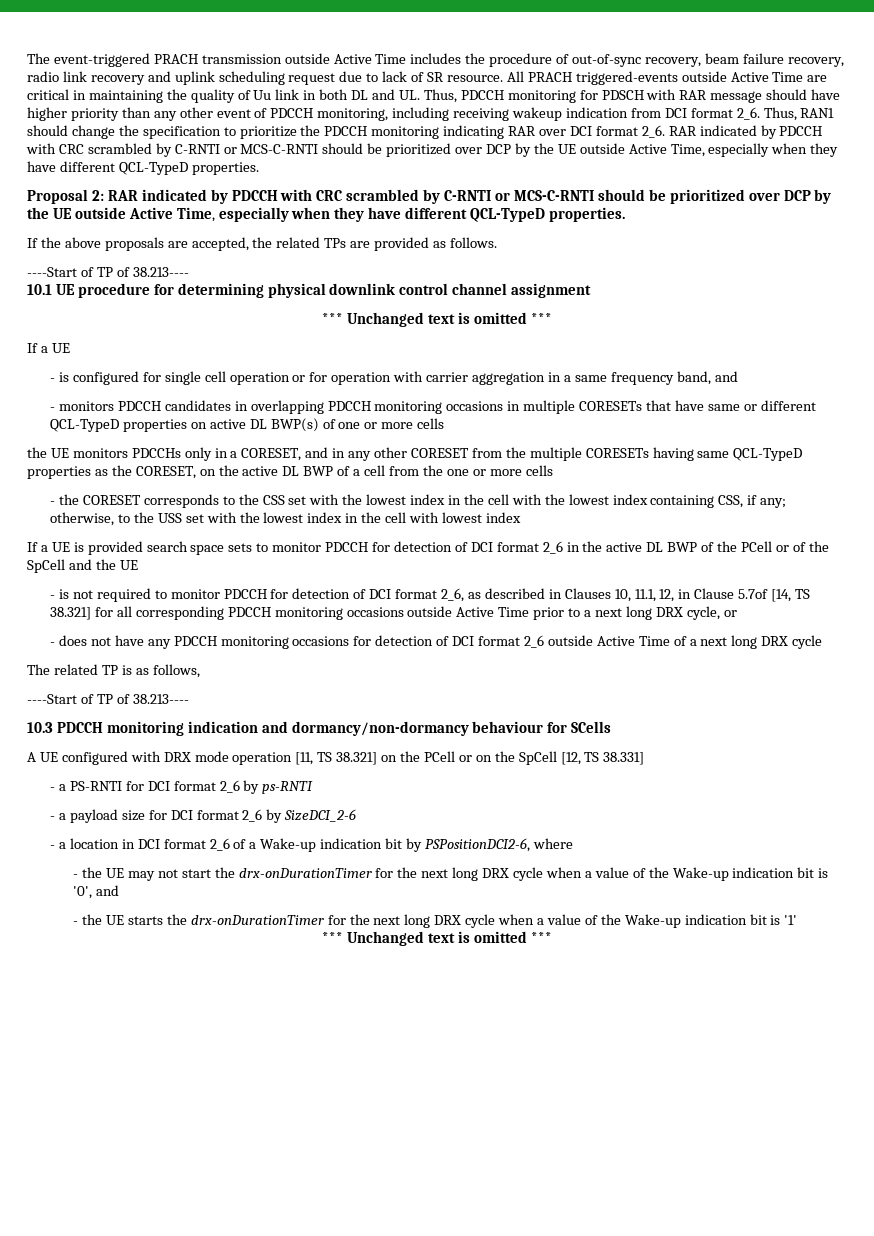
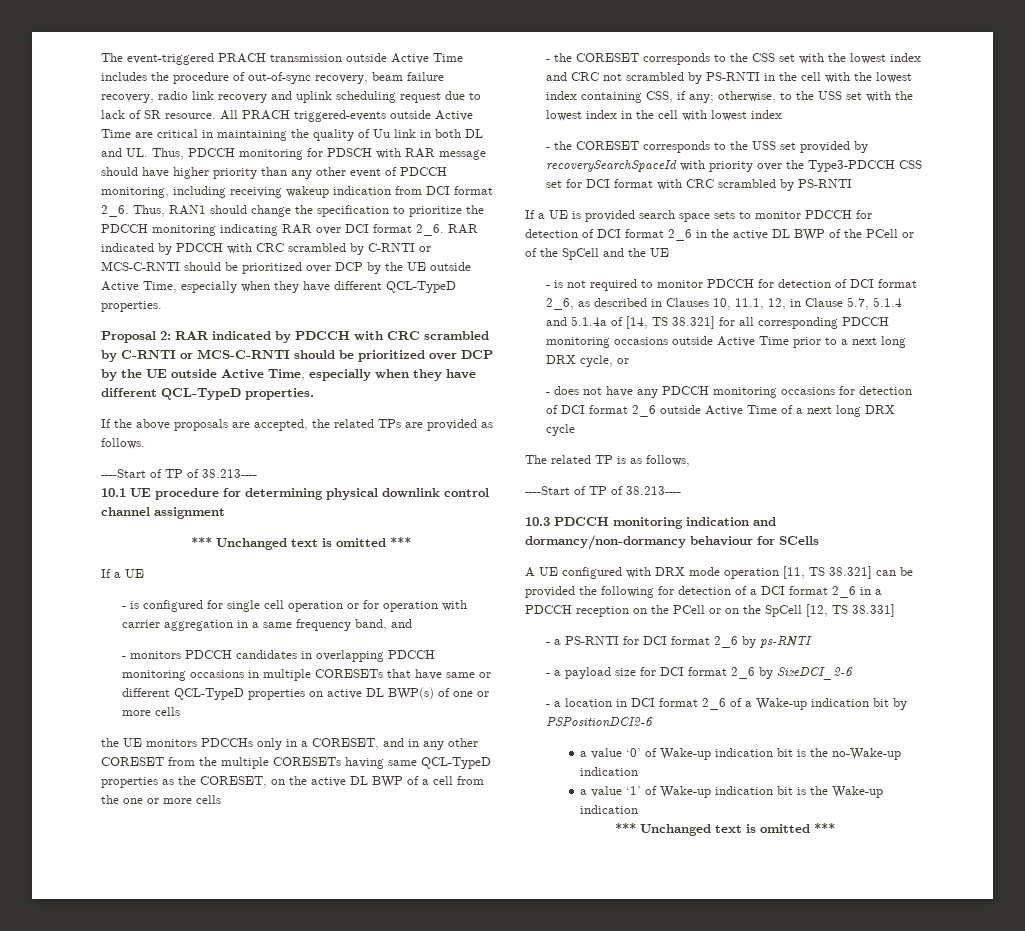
- - the CORESET corresponds to the CSS set with the lowest index in the cell with the lowest index containing CSS, if any; otherwise, to the USS set with the lowest index in the cell with lowest index
+ - the CORESET corresponds to the CSS set with the lowest index and CRC not scrambled by PS-RNTI in the cell with the lowest index containing CSS, if any; otherwise, to the USS set with the lowest index in the cell with lowest index
+ - the CORESET corresponds to the USS set provided by recoverySearchSpaceId with priority over the Type3-PDCCH CSS set for DCI format with CRC scrambled by PS-RNTI
- - is not required to monitor PDCCH for detection of DCI format 2_6, as described in Clauses 10, 11.1, 12, in Clause 5.7of [14, TS 38.321] for all corresponding PDCCH monitoring occasions outside Active Time prior to a next long DRX cycle, or
+ - is not required to monitor PDCCH for detection of DCI format 2_6, as described in Clauses 10, 11.1, 12, in Clause 5.7, 5.1.4 and 5.1.4a of [14, TS 38.321] for all corresponding PDCCH monitoring occasions outside Active Time prior to a next long DRX cycle, or
- A UE configured with DRX mode operation [11, TS 38.321] on the PCell or on the SpCell [12, TS 38.331]
+ A UE configured with DRX mode operation [11, TS 38.321] can be provided the following for detection of a DCI format 2_6 in a PDCCH reception on the PCell or on the SpCell [12, TS 38.331]
- - a location in DCI format 2_6 of a Wake-up indication bit by PSPositionDCI2-6, where
- - the UE may not start the drx-onDurationTimer for the next long DRX cycle when a value of the Wake-up indication bit is '0', and
- - the UE starts the drx-onDurationTimer for the next long DRX cycle when a value of the Wake-up indication bit is '1'
+ - a location in DCI format 2_6 of a Wake-up indication bit by PSPositionDCI2-6
+ a value ‘0’ of Wake-up indication bit is the no-Wake-up indication
+ a value ‘1’ of Wake-up indication bit is the Wake-up indication

